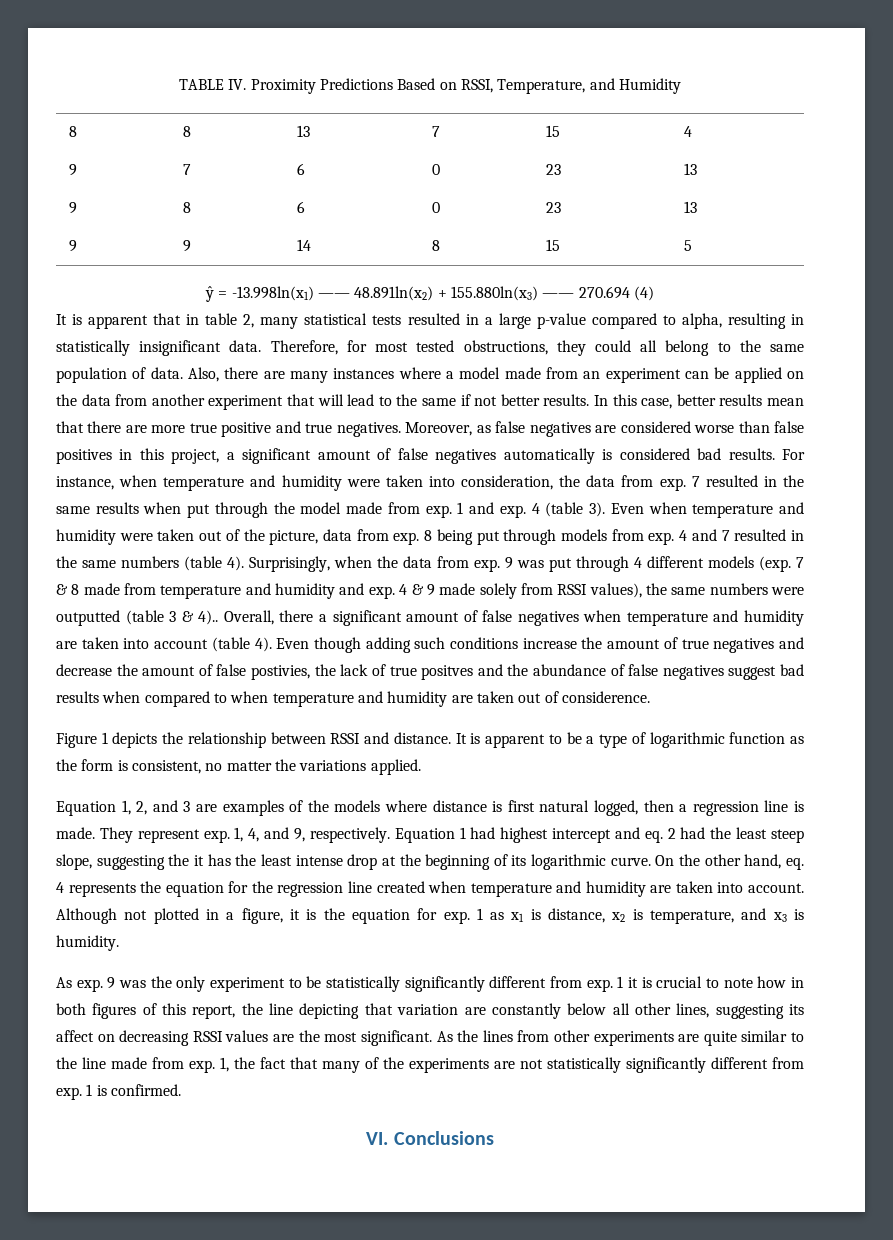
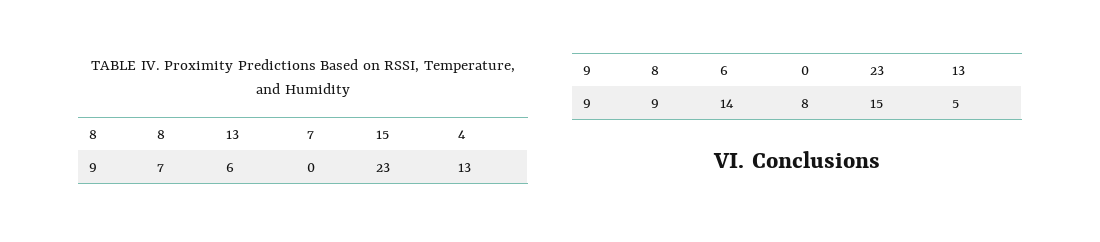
- ŷ = -13.998ln(x1) —— 48.891ln(x2) + 155.880ln(x3) —— 270.694 (4)
- It is apparent that in table 2, many statistical tests resulted in a large p-value compared to alpha, resulting in statistically insignificant data. Therefore, for most tested obstructions, they could all belong to the same population of data. Also, there are many instances where a model made from an experiment can be applied on the data from another experiment that will lead to the same if not better results. In this case, better results mean that there are more true positive and true negatives. Moreover, as false negatives are considered worse than false positives in this project, a significant amount of false negatives automatically is considered bad results. For instance, when temperature and humidity were taken into consideration, the data from exp. 7 resulted in the same results when put through the model made from exp. 1 and exp. 4 (table 3). Even when temperature and humidity were taken out of the picture, data from exp. 8 being put through models from exp. 4 and 7 resulted in the same numbers (table 4). Surprisingly, when the data from exp. 9 was put through 4 different models (exp. 7 & 8 made from temperature and humidity and exp. 4 & 9 made solely from RSSI values), the same numbers were outputted (table 3 & 4).. Overall, there a significant amount of false negatives when temperature and humidity are taken into account (table 4). Even though adding such conditions increase the amount of true negatives and decrease the amount of false postivies, the lack of true positves and the abundance of false negatives suggest bad results when compared to when temperature and humidity are taken out of considerence.
- Figure 1 depicts the relationship between RSSI and distance. It is apparent to be a type of logarithmic function as the form is consistent, no matter the variations applied.
- Equation 1, 2, and 3 are examples of the models where distance is first natural logged, then a regression line is made. They represent exp. 1, 4, and 9, respectively. Equation 1 had highest intercept and eq. 2 had the least steep slope, suggesting the it has the least intense drop at the beginning of its logarithmic curve. On the other hand, eq. 4 represents the equation for the regression line created when temperature and humidity are taken into account. Although not plotted in a figure, it is the equation for exp. 1 as x1 is distance, x2 is temperature, and x3 is humidity.
- As exp. 9 was the only experiment to be statistically significantly different from exp. 1 it is crucial to note how in both figures of this report, the line depicting that variation are constantly below all other lines, suggesting its affect on decreasing RSSI values are the most significant. As the lines from other experiments are quite similar to the line made from exp. 1, the fact that many of the experiments are not statistically significantly different from exp. 1 is confirmed.

